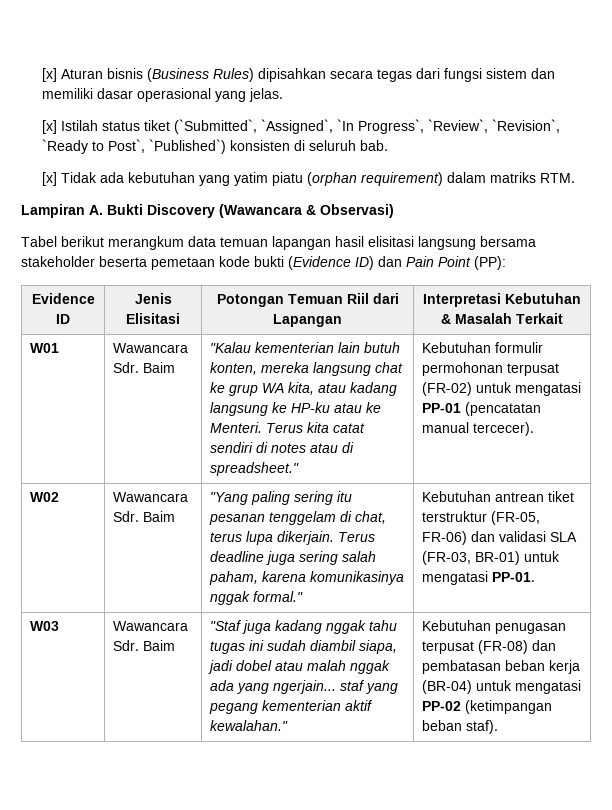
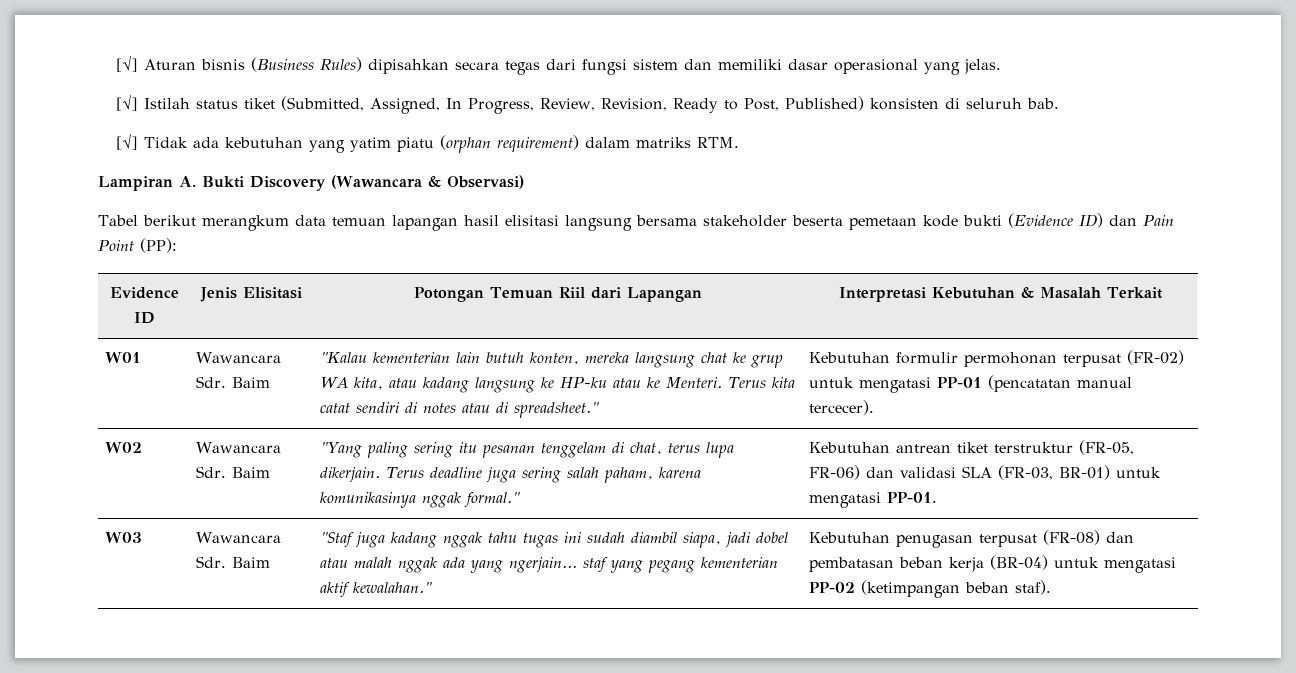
- [x] Aturan bisnis (Business Rules) dipisahkan secara tegas dari fungsi sistem dan memiliki dasar operasional yang jelas.
+ [√] Aturan bisnis (Business Rules) dipisahkan secara tegas dari fungsi sistem dan memiliki dasar operasional yang jelas.
- [x] Istilah status tiket (`Submitted`, `Assigned`, `In Progress`, `Review`, `Revision`, `Ready to Post`, `Published`) konsisten di seluruh bab.
+ [√] Istilah status tiket (Submitted, Assigned, In Progress, Review, Revision, Ready to Post, Published) konsisten di seluruh bab.
- [x] Tidak ada kebutuhan yang yatim piatu (orphan requirement) dalam matriks RTM.
+ [√] Tidak ada kebutuhan yang yatim piatu (orphan requirement) dalam matriks RTM.

